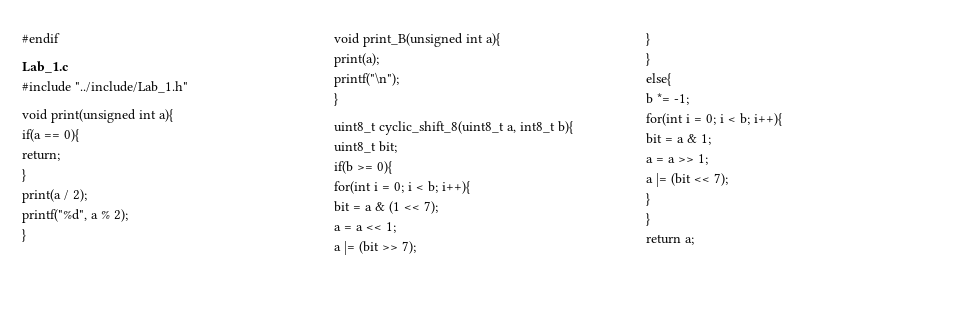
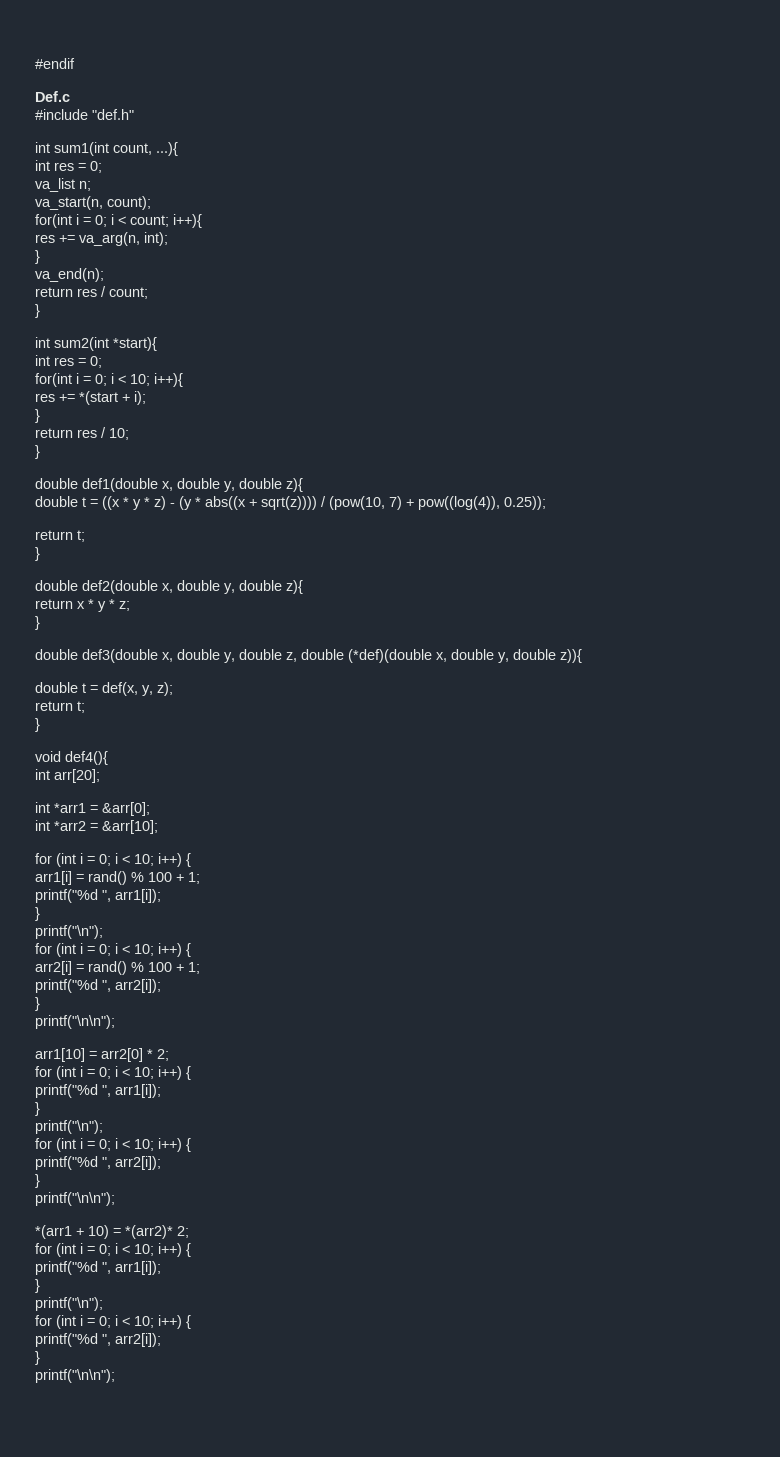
- Lab_1.c
+ Def.c
- #include "../include/Lab_1.h"
- void print(unsigned int a){
- if(a == 0){
- return;
+ #include "def.h"
+ int sum1(int count, ...){
+ int res = 0;
+ va_list n;
+ va_start(n, count);
+ for(int i = 0; i < count; i++){
+ res += va_arg(n, int);
  }
- print(a / 2);
- printf("%d", a % 2);
+ va_end(n);
+ return res / count;
  }
- void print_B(unsigned int a){
- print(a);
+ int sum2(int *start){
+ int res = 0;
+ for(int i = 0; i < 10; i++){
+ res += *(start + i);
+ }
+ return res / 10;
+ }
+ double def1(double x, double y, double z){
+ double t = ((x * y * z) - (y * abs((x + sqrt(z)))) / (pow(10, 7) + pow((log(4)), 0.25));
+ return t;
+ }
+ double def2(double x, double y, double z){
+ return x * y * z;
+ }
+ double def3(double x, double y, double z, double (*def)(double x, double y, double z)){
+ double t = def(x, y, z);
+ return t;
+ }
+ void def4(){
+ int arr[20];
+ int *arr1 = &arr[0];
+ int *arr2 = &arr[10];
+ for (int i = 0; i < 10; i++) {
+ arr1[i] = rand() % 100 + 1;
+ printf("%d ", arr1[i]);
+ }
  printf("\n");
+ for (int i = 0; i < 10; i++) {
+ arr2[i] = rand() % 100 + 1;
+ printf("%d ", arr2[i]);
  }
- uint8_t cyclic_shift_8(uint8_t a, int8_t b){
- uint8_t bit;
- if(b >= 0){
- for(int i = 0; i < b; i++){
- bit = a & (1 << 7);
- a = a << 1;
- a |= (bit >> 7);
+ printf("\n\n");
+ arr1[10] = arr2[0] * 2;
+ for (int i = 0; i < 10; i++) {
+ printf("%d ", arr1[i]);
  }
+ printf("\n");
+ for (int i = 0; i < 10; i++) {
+ printf("%d ", arr2[i]);
  }
- else{
- b *= -1;
- for(int i = 0; i < b; i++){
- bit = a & 1;
- a = a >> 1;
- a |= (bit << 7);
+ printf("\n\n");
+ *(arr1 + 10) = *(arr2)* 2;
+ for (int i = 0; i < 10; i++) {
+ printf("%d ", arr1[i]);
  }
+ printf("\n");
+ for (int i = 0; i < 10; i++) {
+ printf("%d ", arr2[i]);
  }
- return a;
+ printf("\n\n");

